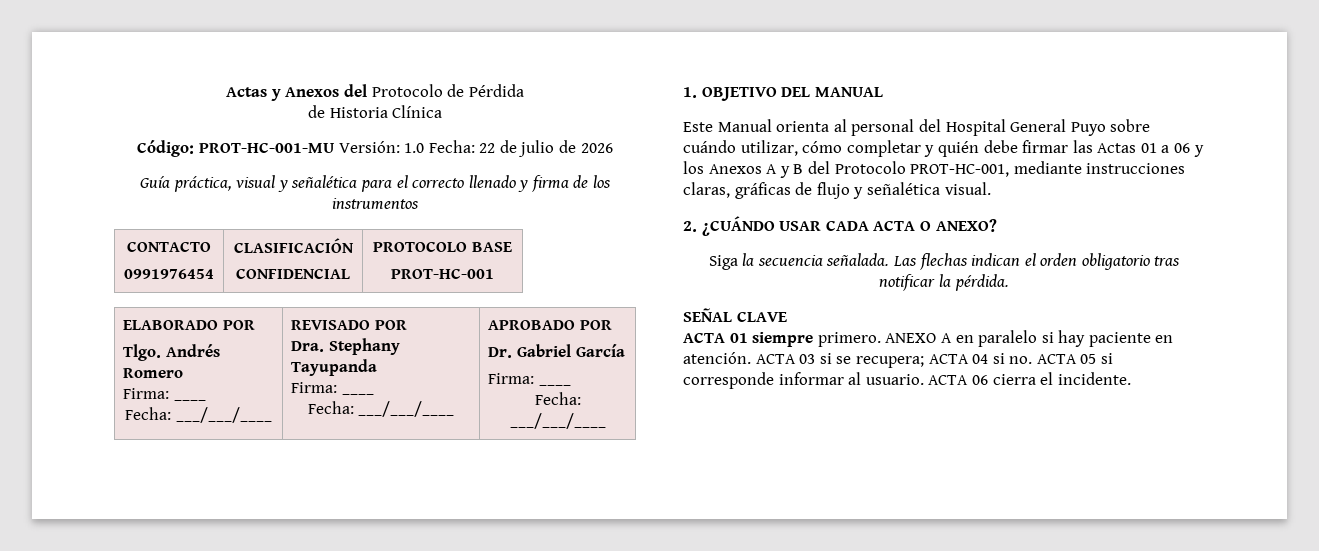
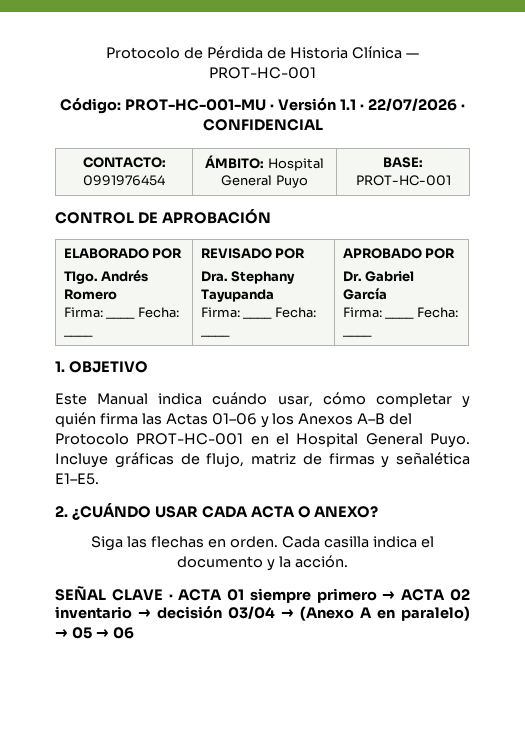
- Actas y Anexos del Protocolo de Pérdida
- de Historia Clínica
+ Protocolo de Pérdida de Historia Clínica — PROT-HC-001
- Código: PROT-HC-001-MU Versión: 1.0 Fecha: 22 de julio de 2026
- Guía práctica, visual y señalética para el correcto llenado y firma de los instrumentos
- CONTACTO
- 0991976454 | CLASIFICACIÓN
- CONFIDENCIAL | PROTOCOLO BASE
- PROT-HC-001
+ Código: PROT-HC-001-MU · Versión 1.1 · 22/07/2026 · CONFIDENCIAL
+ CONTACTO: 0991976454 | ÁMBITO: Hospital General Puyo | BASE: PROT-HC-001
+ CONTROL DE APROBACIÓN
  ELABORADO POR
  Tlgo. Andrés Romero
- Firma: ____
- Fecha: ___/___/____ | REVISADO POR
+ Firma: ____ Fecha: ____ | REVISADO POR
  Dra. Stephany Tayupanda
- Firma: ____
- Fecha: ___/___/____ | APROBADO POR
+ Firma: ____ Fecha: ____ | APROBADO POR
  Dr. Gabriel García
- Firma: ____
- Fecha: ___/___/____
+ Firma: ____ Fecha: ____
- 1. OBJETIVO DEL MANUAL
+ 1. OBJETIVO
- Este Manual orienta al personal del Hospital General Puyo sobre cuándo utilizar, cómo completar y quién debe firmar las Actas 01 a 06 y los Anexos A y B del Protocolo PROT-HC-001, mediante instrucciones claras, gráficas de flujo y señalética visual.
+ Este Manual indica cuándo usar, cómo completar y quién firma las Actas 01–06 y los Anexos A–B del Protocolo PROT-HC-001 en el Hospital General Puyo. Incluye gráficas de flujo, matriz de firmas y señalética E1–E5.
- Siga la secuencia señalada. Las flechas indican el orden obligatorio tras notificar la pérdida.
+ Siga las flechas en orden. Cada casilla indica el documento y la acción.
- SEÑAL CLAVE
- ACTA 01 siempre primero. ANEXO A en paralelo si hay paciente en atención. ACTA 03 si se recupera; ACTA 04 si no. ACTA 05 si corresponde informar al usuario. ACTA 06 cierra el incidente.
+ SEÑAL CLAVE · ACTA 01 siempre primero → ACTA 02 inventario → decisión 03/04 → (Anexo A en paralelo) → 05 → 06

